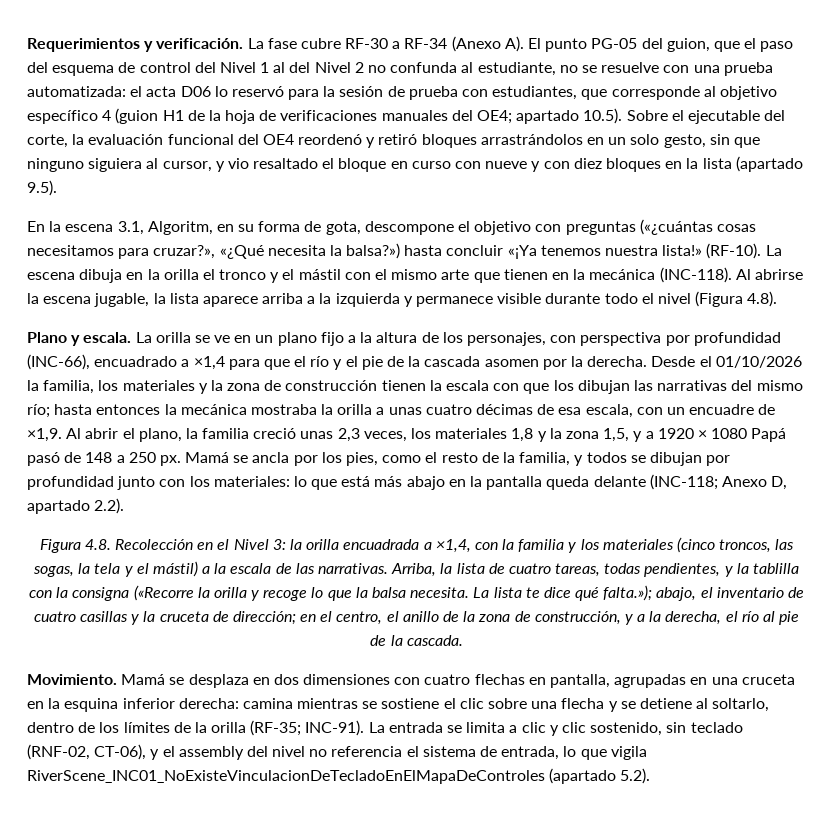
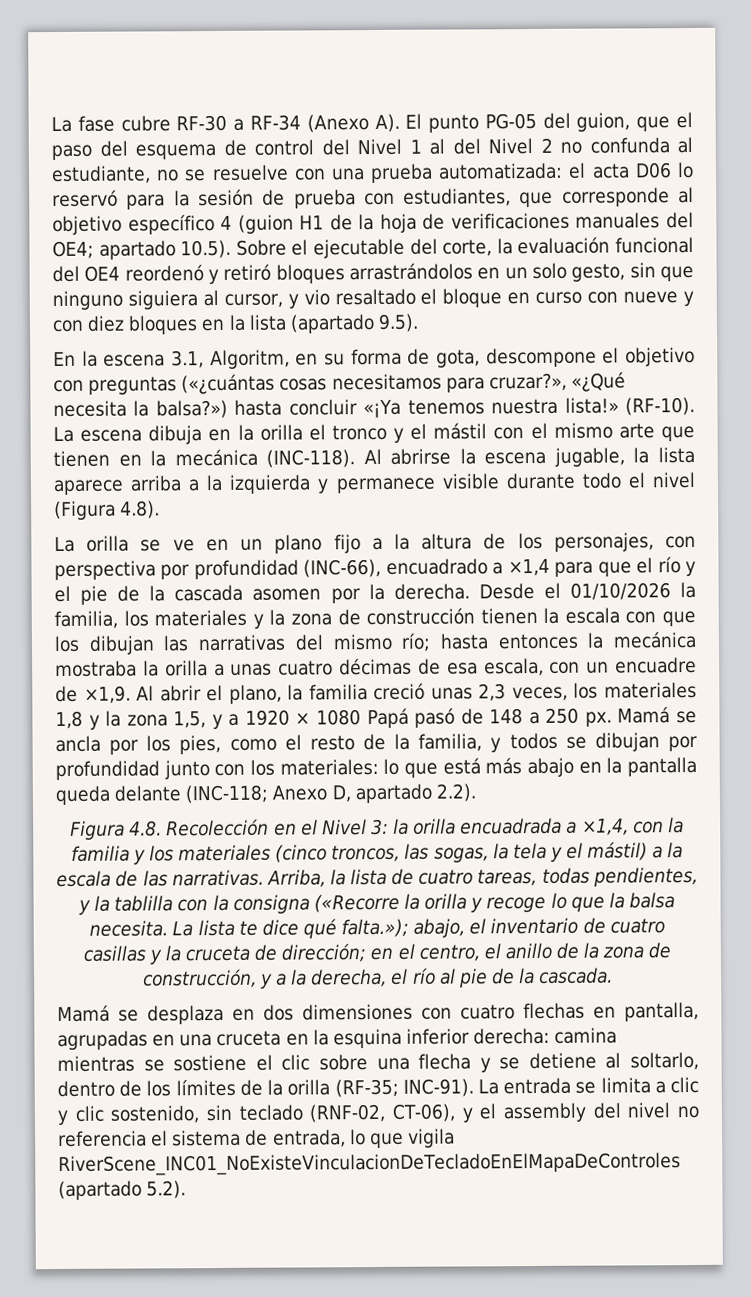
- Requerimientos y verificación.
- Plano y escala.
- Movimiento.

